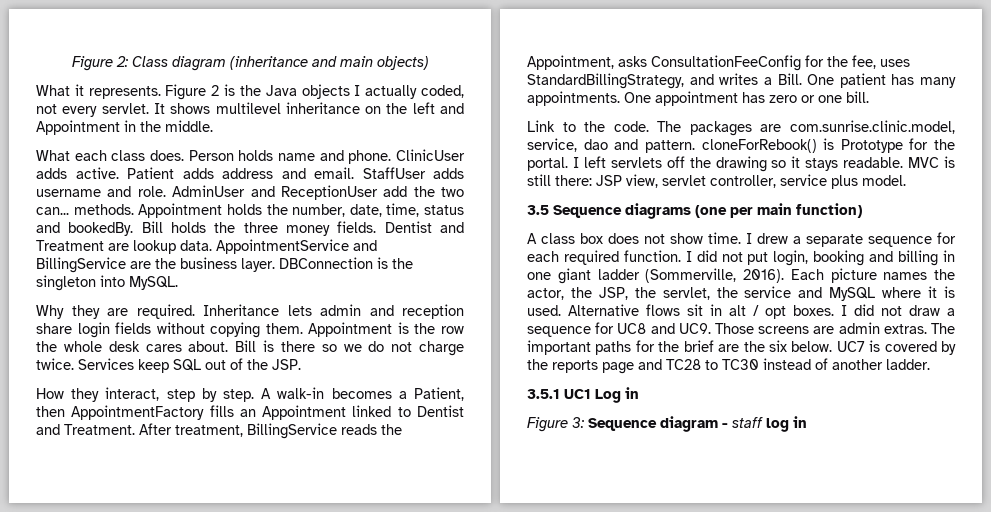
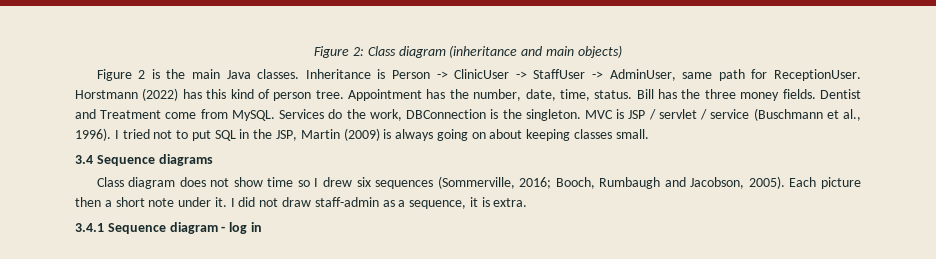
- What it represents. Figure 2 is the Java objects I actually coded, not every servlet. It shows multilevel inheritance on the left and Appointment in the middle.
- What each class does. Person holds name and phone. ClinicUser adds active. Patient adds address and email. StaffUser adds username and role. AdminUser and ReceptionUser add the two can... methods. Appointment holds the number, date, time, status and bookedBy. Bill holds the three money fields.
+ Figure 2 is the main Java classes. Inheritance is Person -> ClinicUser -> StaffUser -> AdminUser, same path for ReceptionUser. Horstmann (2022) has this kind of person tree. Appointment has the number, date, time, status. Bill has the three money fields.
- Dentist and Treatment are lookup data. AppointmentService and BillingService are the business layer. DBConnection is the singleton into MySQL.
- Why they are required. Inheritance lets admin and reception share login fields without copying them. Appointment is the row the whole desk cares about. Bill is there so we do not charge twice. Services keep SQL out of the JSP.
- How they interact, step by step. A walk-in becomes a Patient, then AppointmentFactory fills an Appointment linked to Dentist and Treatment. After treatment, BillingService reads the Appointment, asks ConsultationFeeConfig for the fee, uses StandardBillingStrategy, and writes a Bill. One patient has many appointments. One appointment has zero or one bill.
- Link to the code. The packages are com.sunrise.clinic.model, service, dao and pattern. cloneForRebook() is Prototype for the portal. I left servlets off the drawing so it stays readable. MVC is still there: JSP view, servlet controller, service plus model.
- 3.5 Sequence diagrams (one per main function)
- A class box does not show time. I drew a separate sequence for each required function. I did not put login, booking and billing in one giant ladder (Sommerville, 2016). Each picture names the actor, the JSP, the servlet, the service and MySQL where it is used. Alternative flows sit in alt / opt boxes. I did not draw a sequence for UC8 and UC9. Those screens are admin extras. The important paths for the brief are the six below. UC7 is covered by the reports page and TC28 to TC30 instead of another ladder.
- 3.5.1 UC1 Log in
- Figure 3: Sequence diagram - staff log in
+ Dentist and Treatment come from MySQL. Services do the work, DBConnection is the singleton. MVC is JSP / servlet / service (Buschmann et al., 1996). I tried not to put SQL in the JSP, Martin (2009) is always going on about keeping classes small.
+ 3.4 Sequence diagrams
+ Class diagram does not show time so I drew six sequences (Sommerville, 2016; Booch, Rumbaugh and Jacobson, 2005). Each picture then a short note under it. I did not draw staff-admin as a sequence, it is extra.
+ 3.4.1 Sequence diagram - log in

